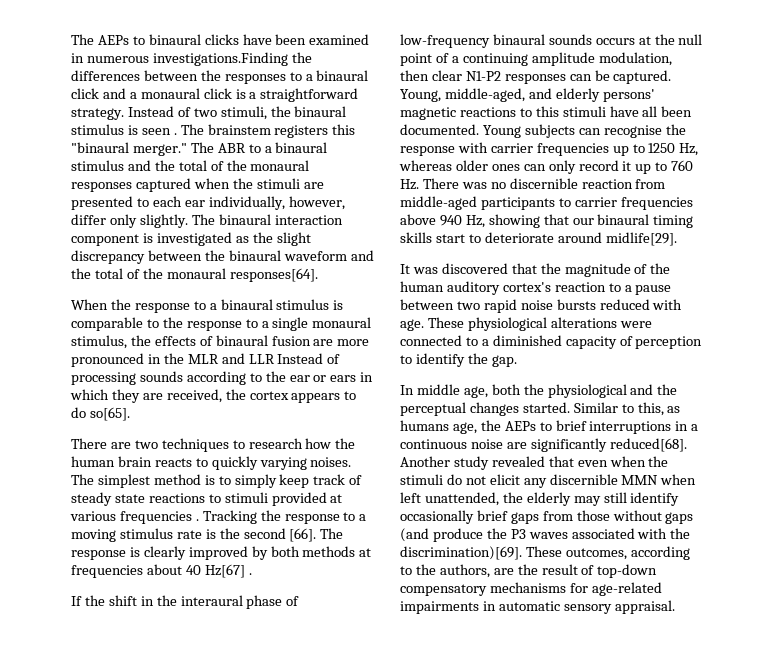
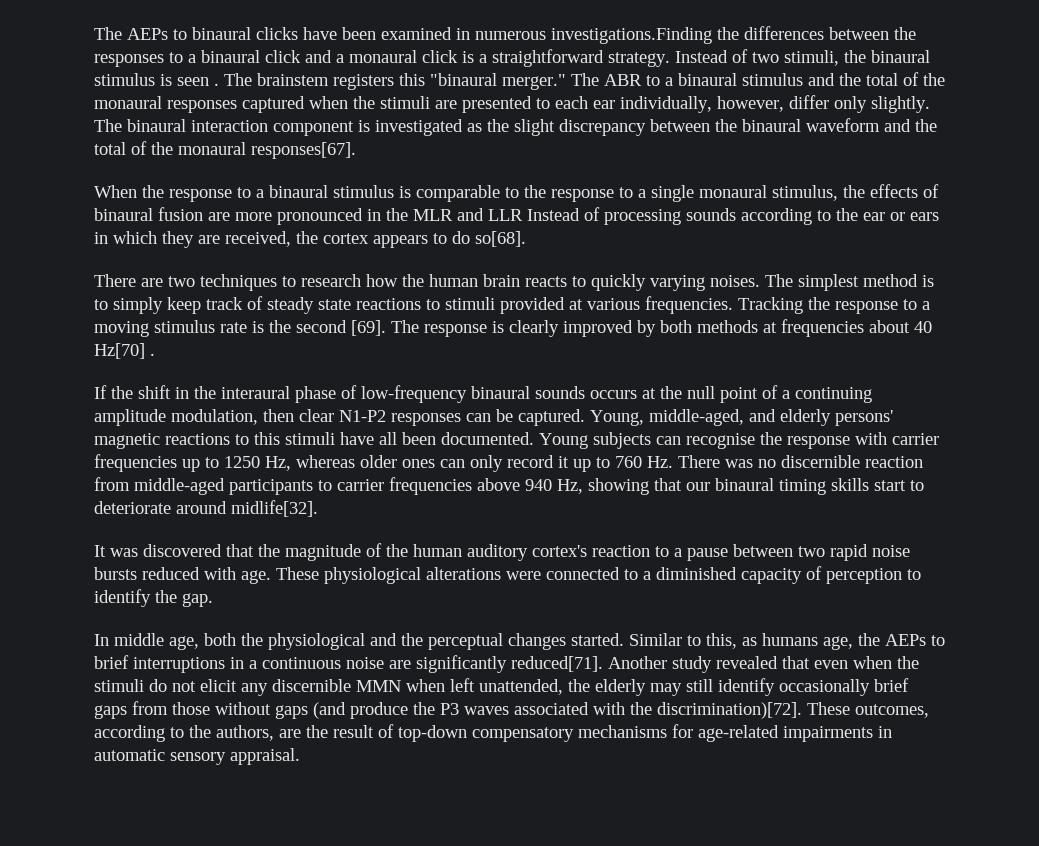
- The binaural interaction component is investigated as the slight discrepancy between the binaural waveform and the total of the monaural responses[64].
+ The binaural interaction component is investigated as the slight discrepancy between the binaural waveform and the total of the monaural responses[67].
- When the response to a binaural stimulus is comparable to the response to a single monaural stimulus, the effects of binaural fusion are more pronounced in the MLR and LLR Instead of processing sounds according to the ear or ears in which they are received, the cortex appears to do so[65].
+ When the response to a binaural stimulus is comparable to the response to a single monaural stimulus, the effects of binaural fusion are more pronounced in the MLR and LLR Instead of processing sounds according to the ear or ears in which they are received, the cortex appears to do so[68].
- The simplest method is to simply keep track of steady state reactions to stimuli provided at various frequencies .
+ The simplest method is to simply keep track of steady state reactions to stimuli provided at various frequencies.
- Tracking the response to a moving stimulus rate is the second [66].
+ Tracking the response to a moving stimulus rate is the second [69].
- The response is clearly improved by both methods at frequencies about 40 Hz[67] .
+ The response is clearly improved by both methods at frequencies about 40 Hz[70] .
- Young subjects can recognise the response with carrier frequencies up to 1250 Hz, whereas older ones can only record it up to 760 Hz. There was no discernible reaction from middle-aged participants to carrier frequencies above 940 Hz, showing that our binaural timing skills start to deteriorate around midlife[29].
+ Young subjects can recognise the response with carrier frequencies up to 1250 Hz, whereas older ones can only record it up to 760 Hz. There was no discernible reaction from middle-aged participants to carrier frequencies above 940 Hz, showing that our binaural timing skills start to deteriorate around midlife[32].
- Similar to this, as humans age, the AEPs to brief interruptions in a continuous noise are significantly reduced[68].
+ Similar to this, as humans age, the AEPs to brief interruptions in a continuous noise are significantly reduced[71].
- Another study revealed that even when the stimuli do not elicit any discernible MMN when left unattended, the elderly may still identify occasionally brief gaps from those without gaps (and produce the P3 waves associated with the discrimination)[69].
+ Another study revealed that even when the stimuli do not elicit any discernible MMN when left unattended, the elderly may still identify occasionally brief gaps from those without gaps (and produce the P3 waves associated with the discrimination)[72].

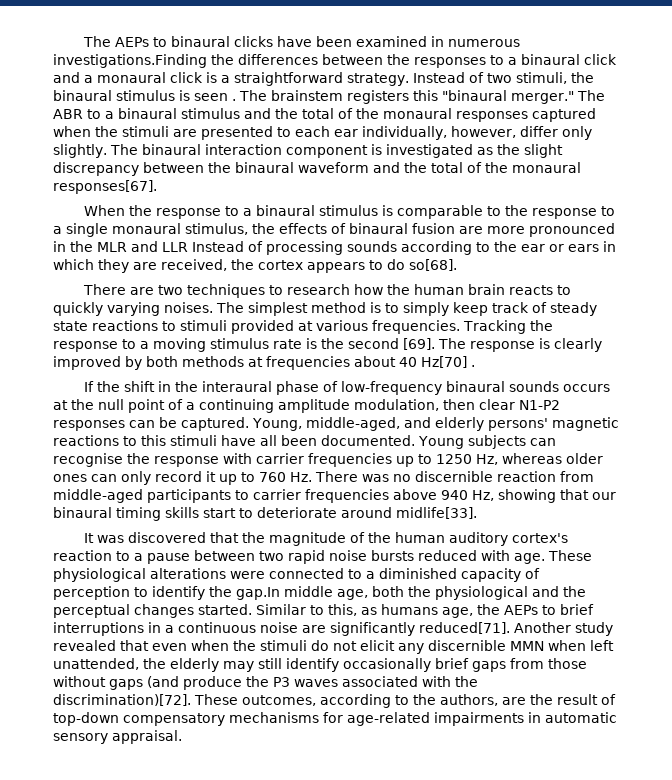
- Young subjects can recognise the response with carrier frequencies up to 1250 Hz, whereas older ones can only record it up to 760 Hz. There was no discernible reaction from middle-aged participants to carrier frequencies above 940 Hz, showing that our binaural timing skills start to deteriorate around midlife[32].
+ Young subjects can recognise the response with carrier frequencies up to 1250 Hz, whereas older ones can only record it up to 760 Hz. There was no discernible reaction from middle-aged participants to carrier frequencies above 940 Hz, showing that our binaural timing skills start to deteriorate around midlife[33].
- These physiological alterations were connected to a diminished capacity of perception to identify the gap.
- In middle age, both the physiological and the perceptual changes started.
+ These physiological alterations were connected to a diminished capacity of perception to identify the gap.In middle age, both the physiological and the perceptual changes started.

